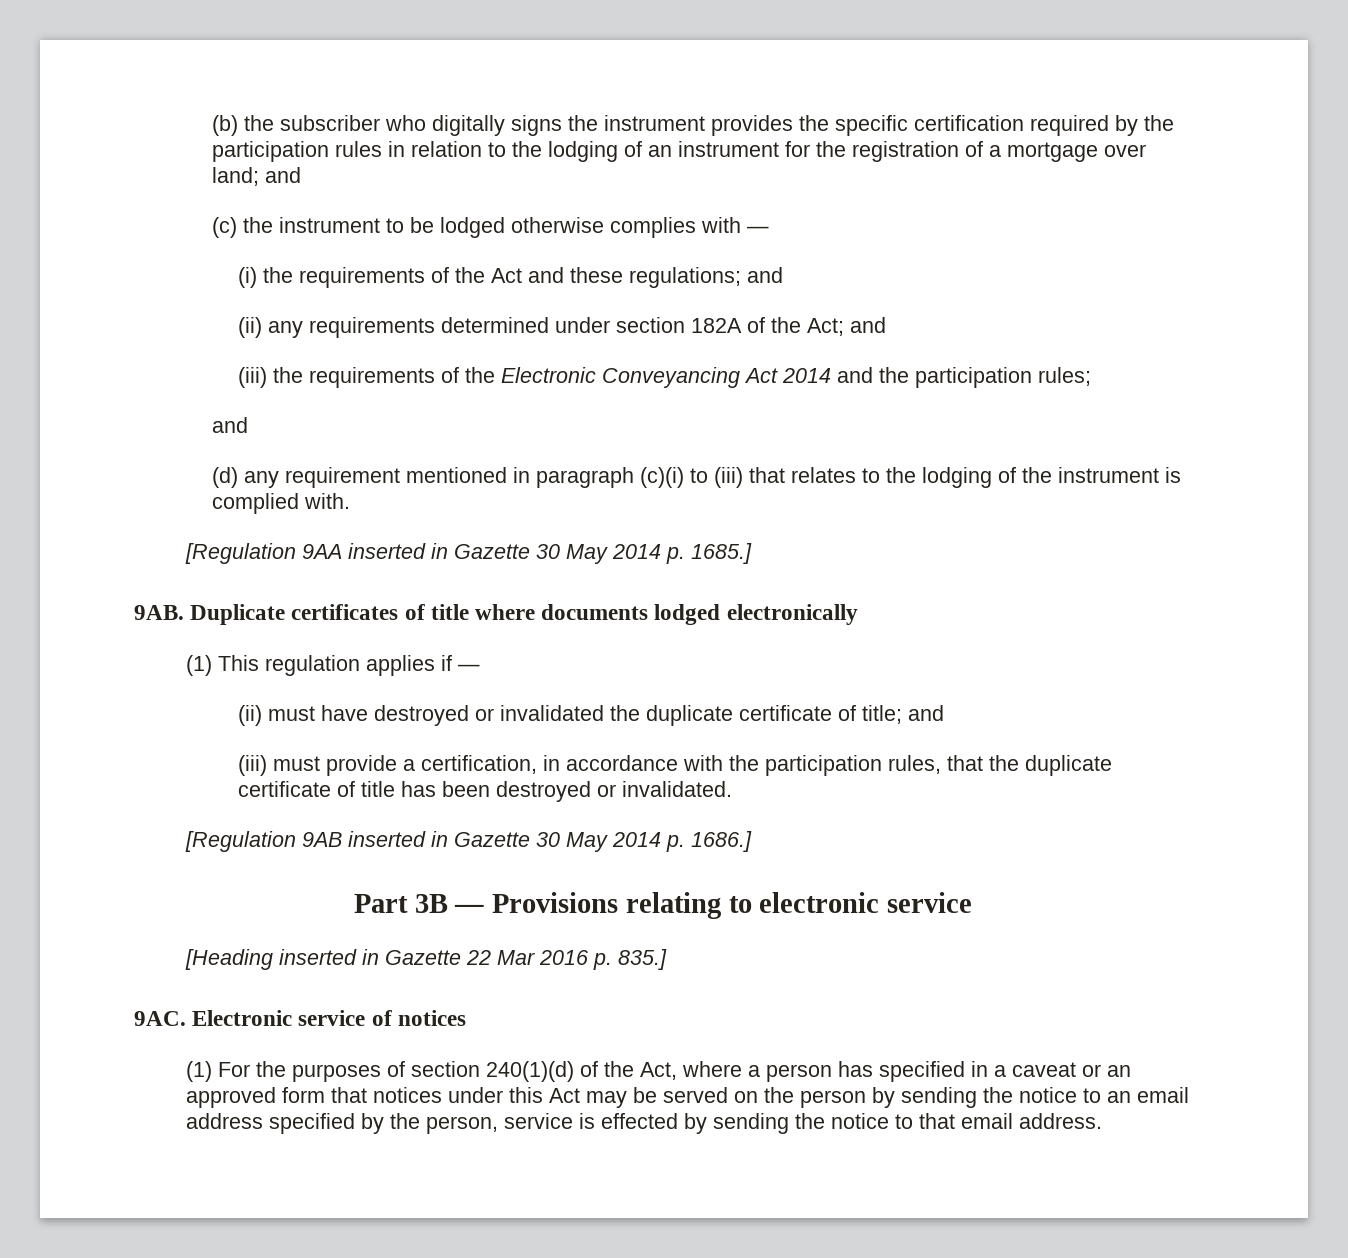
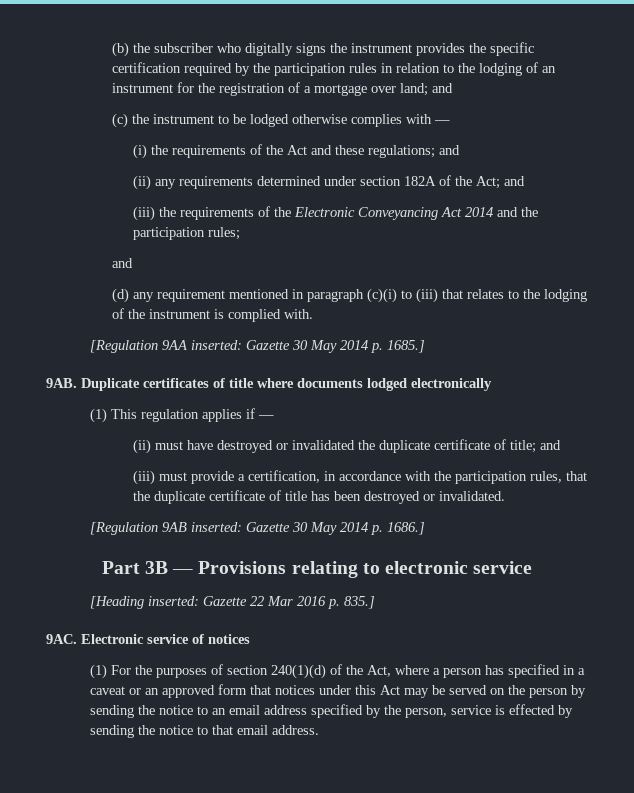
- [Regulation 9AA inserted in Gazette 30 May 2014 p. 1685.]
+ [Regulation 9AA inserted: Gazette 30 May 2014 p. 1685.]
- [Regulation 9AB inserted in Gazette 30 May 2014 p. 1686.]
+ [Regulation 9AB inserted: Gazette 30 May 2014 p. 1686.]
- [Heading inserted in Gazette 22 Mar 2016 p. 835.]
+ [Heading inserted: Gazette 22 Mar 2016 p. 835.]

